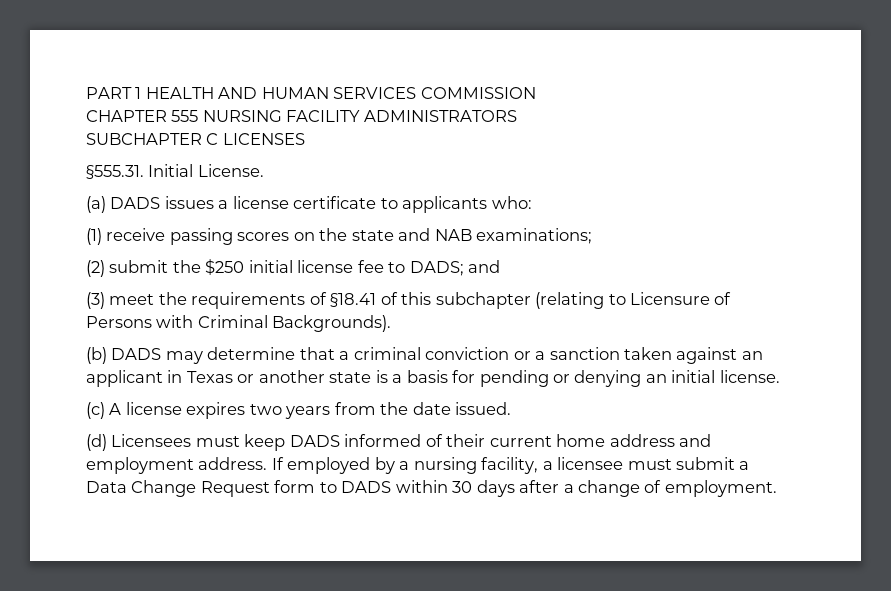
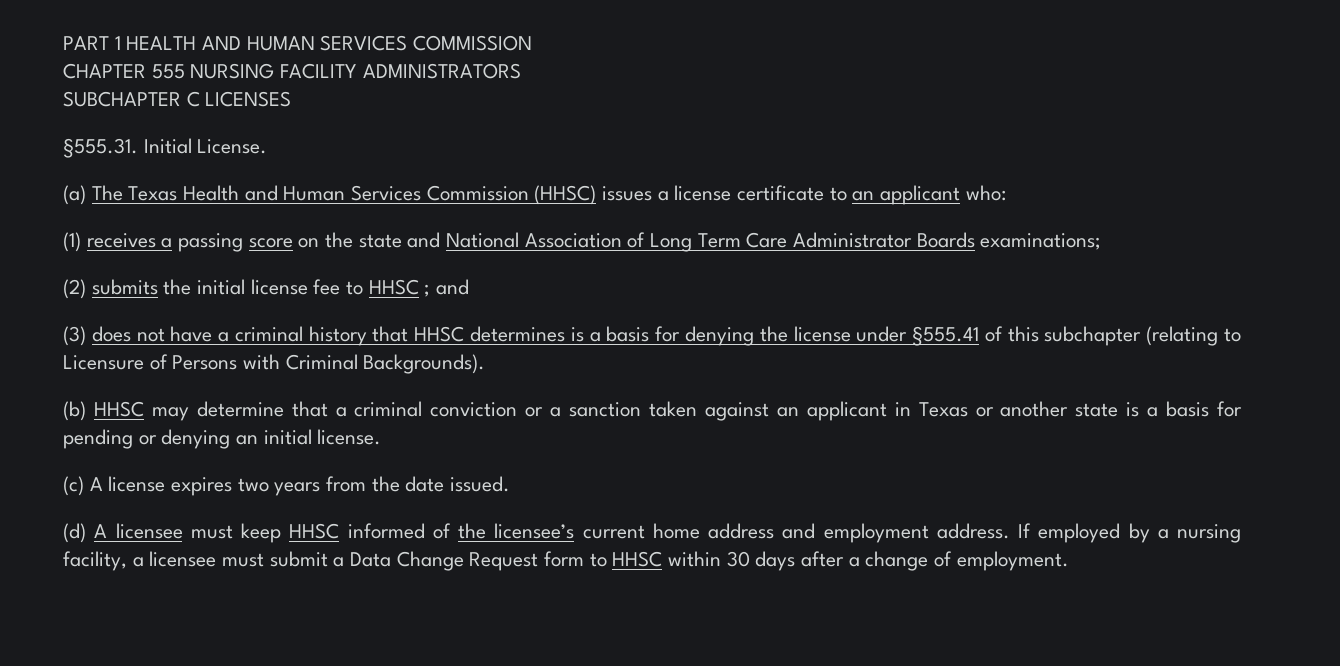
- (a) DADS issues a license certificate to applicants who:
+ (a) The Texas Health and Human Services Commission (HHSC) issues a license certificate to an applicant who:
- (1) receive passing scores on the state and NAB examinations;
+ (1) receives a passing score on the state and National Association of Long Term Care Administrator Boards examinations;
- (2) submit the $250 initial license fee to DADS; and
+ (2) submits the initial license fee to HHSC ; and
- (3) meet the requirements of §18.41 of this subchapter (relating to Licensure of Persons with Criminal Backgrounds).
+ (3) does not have a criminal history that HHSC determines is a basis for denying the license under §555.41 of this subchapter (relating to Licensure of Persons with Criminal Backgrounds).
- (b) DADS may determine that a criminal conviction or a sanction taken against an applicant in Texas or another state is a basis for pending or denying an initial license.
+ (b) HHSC may determine that a criminal conviction or a sanction taken against an applicant in Texas or another state is a basis for pending or denying an initial license.
- (d) Licensees must keep DADS informed of their current home address and employment address.
+ (d) A licensee must keep HHSC informed of the licensee’s current home address and employment address.
- If employed by a nursing facility, a licensee must submit a Data Change Request form to DADS within 30 days after a change of employment.
+ If employed by a nursing facility, a licensee must submit a Data Change Request form to HHSC within 30 days after a change of employment.

